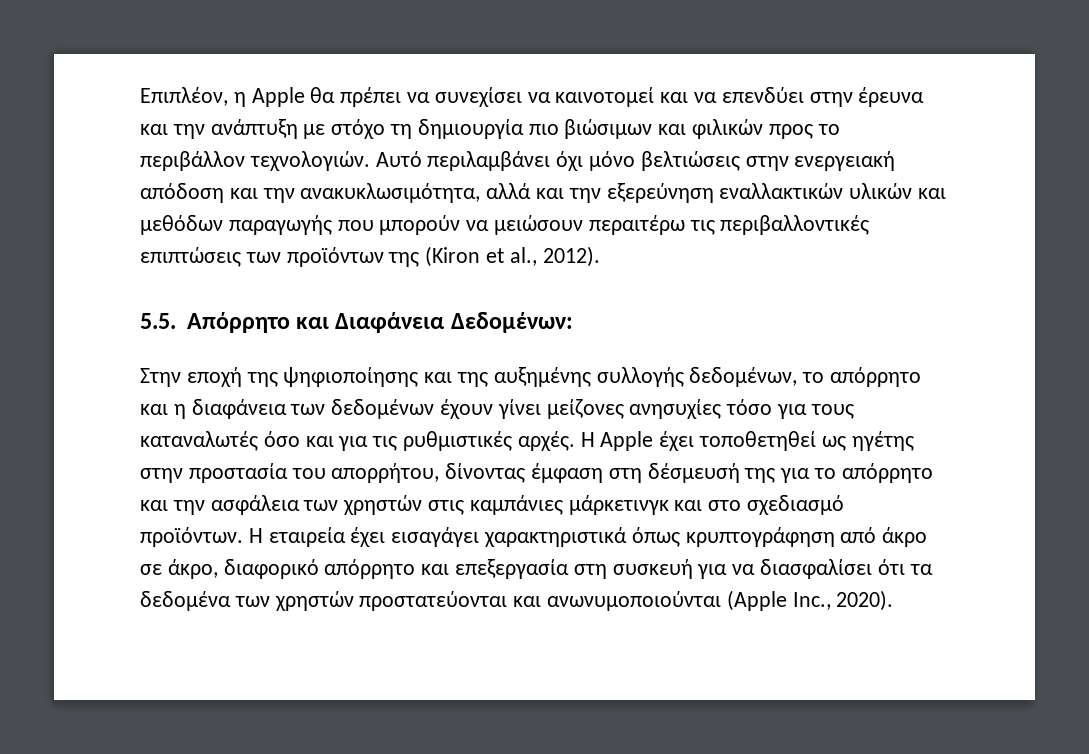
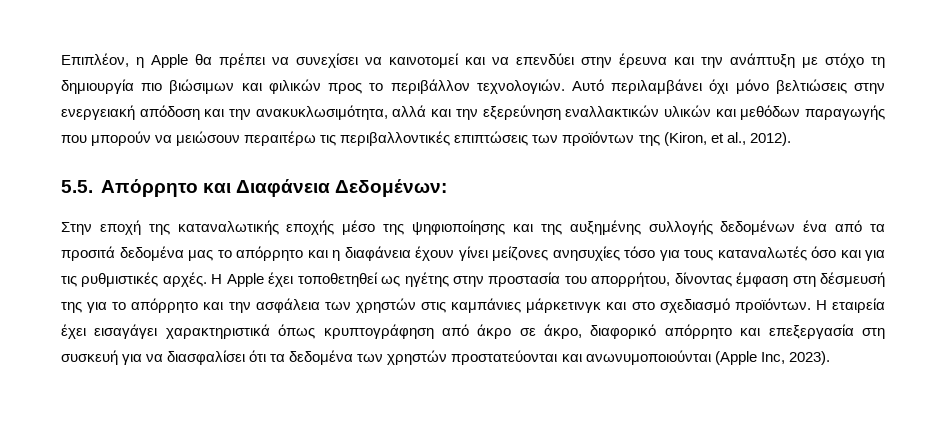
- Αυτό περιλαμβάνει όχι μόνο βελτιώσεις στην ενεργειακή απόδοση και την ανακυκλωσιμότητα, αλλά και την εξερεύνηση εναλλακτικών υλικών και μεθόδων παραγωγής που μπορούν να μειώσουν περαιτέρω τις περιβαλλοντικές επιπτώσεις των προϊόντων της (Kiron et al., 2012).
+ Αυτό περιλαμβάνει όχι μόνο βελτιώσεις στην ενεργειακή απόδοση και την ανακυκλωσιμότητα, αλλά και την εξερεύνηση εναλλακτικών υλικών και μεθόδων παραγωγής που μπορούν να μειώσουν περαιτέρω τις περιβαλλοντικές επιπτώσεις των προϊόντων της (Kiron, et al., 2012).
- Στην εποχή της ψηφιοποίησης και της αυξημένης συλλογής δεδομένων, το απόρρητο και η διαφάνεια των δεδομένων έχουν γίνει μείζονες ανησυχίες τόσο για τους καταναλωτές όσο και για τις ρυθμιστικές αρχές.
+ Στην εποχή της καταναλωτικής εποχής μέσο της ψηφιοποίησης και της αυξημένης συλλογής δεδομένων ένα από τα προσιτά δεδομένα μας το απόρρητο και η διαφάνεια έχουν γίνει μείζονες ανησυχίες τόσο για τους καταναλωτές όσο και για τις ρυθμιστικές αρχές.
- Η εταιρεία έχει εισαγάγει χαρακτηριστικά όπως κρυπτογράφηση από άκρο σε άκρο, διαφορικό απόρρητο και επεξεργασία στη συσκευή για να διασφαλίσει ότι τα δεδομένα των χρηστών προστατεύονται και ανωνυμοποιούνται (Apple Inc., 2020).
+ Η εταιρεία έχει εισαγάγει χαρακτηριστικά όπως κρυπτογράφηση από άκρο σε άκρο, διαφορικό απόρρητο και επεξεργασία στη συσκευή για να διασφαλίσει ότι τα δεδομένα των χρηστών προστατεύονται και ανωνυμοποιούνται (Apple Inc, 2023).

